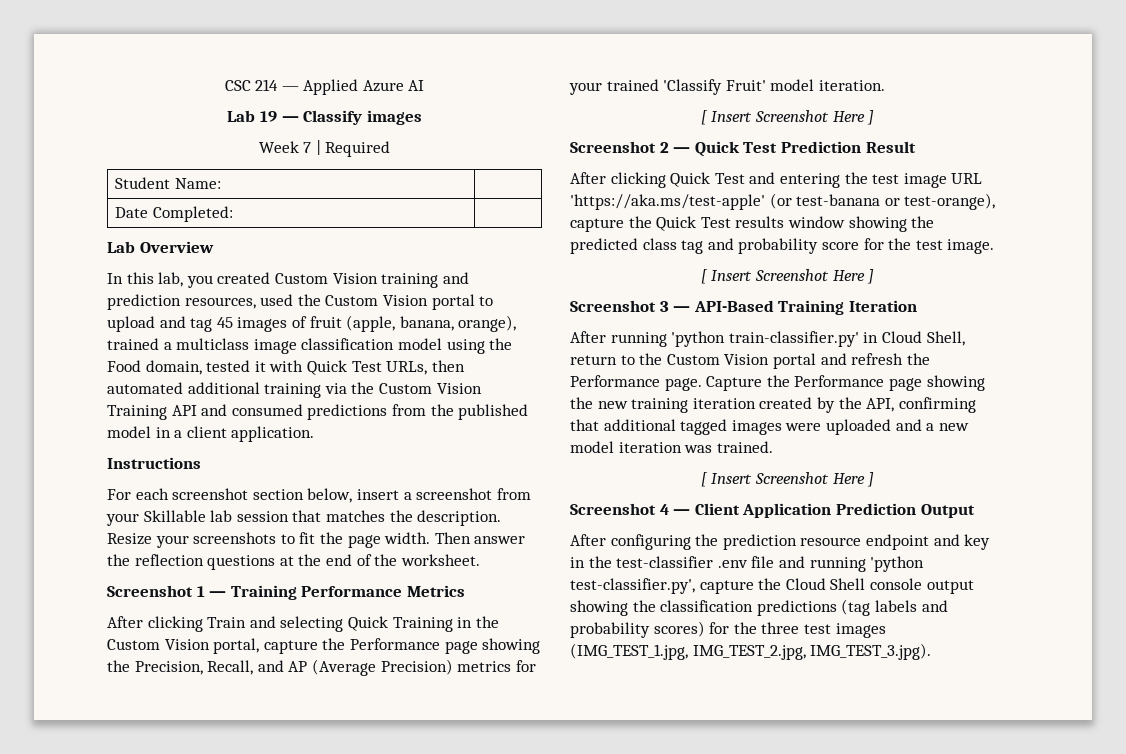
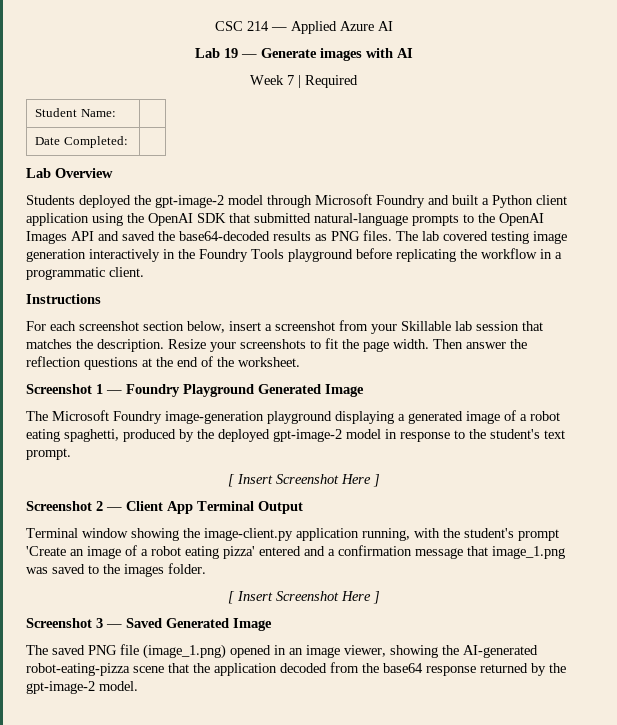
- Lab 19 — Classify images
+ Lab 19 — Generate images with AI
- In this lab, you created Custom Vision training and prediction resources, used the Custom Vision portal to upload and tag 45 images of fruit (apple, banana, orange), trained a multiclass image classification model using the Food domain, tested it with Quick Test URLs, then automated additional training via the Custom Vision Training API and consumed predictions from the published model in a client application.
+ Students deployed the gpt-image-2 model through Microsoft Foundry and built a Python client application using the OpenAI SDK that submitted natural-language prompts to the OpenAI Images API and saved the base64-decoded results as PNG files. The lab covered testing image generation interactively in the Foundry Tools playground before replicating the workflow in a programmatic client.
- Screenshot 1 — Training Performance Metrics
- After clicking Train and selecting Quick Training in the Custom Vision portal, capture the Performance page showing the Precision, Recall, and AP (Average Precision) metrics for your trained 'Classify Fruit' model iteration.
+ Screenshot 1 — Foundry Playground Generated Image
+ The Microsoft Foundry image-generation playground displaying a generated image of a robot eating spaghetti, produced by the deployed gpt-image-2 model in response to the student's text prompt.
- Screenshot 2 — Quick Test Prediction Result
- After clicking Quick Test and entering the test image URL 'https://aka.ms/test-apple' (or test-banana or test-orange), capture the Quick Test results window showing the predicted class tag and probability score for the test image.
+ Screenshot 2 — Client App Terminal Output
+ Terminal window showing the image-client.py application running, with the student's prompt 'Create an image of a robot eating pizza' entered and a confirmation message that image_1.png was saved to the images folder.
- Screenshot 3 — API-Based Training Iteration
- After running 'python train-classifier.py' in Cloud Shell, return to the Custom Vision portal and refresh the Performance page. Capture the Performance page showing the new training iteration created by the API, confirming that additional tagged images were uploaded and a new model iteration was trained.
- [ Insert Screenshot Here ]
- Screenshot 4 — Client Application Prediction Output
- After configuring the prediction resource endpoint and key in the test-classifier .env file and running 'python test-classifier.py', capture the Cloud Shell console output showing the classification predictions (tag labels and probability scores) for the three test images (IMG_TEST_1.jpg, IMG_TEST_2.jpg, IMG_TEST_3.jpg).
+ Screenshot 3 — Saved Generated Image
+ The saved PNG file (image_1.png) opened in an image viewer, showing the AI-generated robot-eating-pizza scene that the application decoded from the base64 response returned by the gpt-image-2 model.

